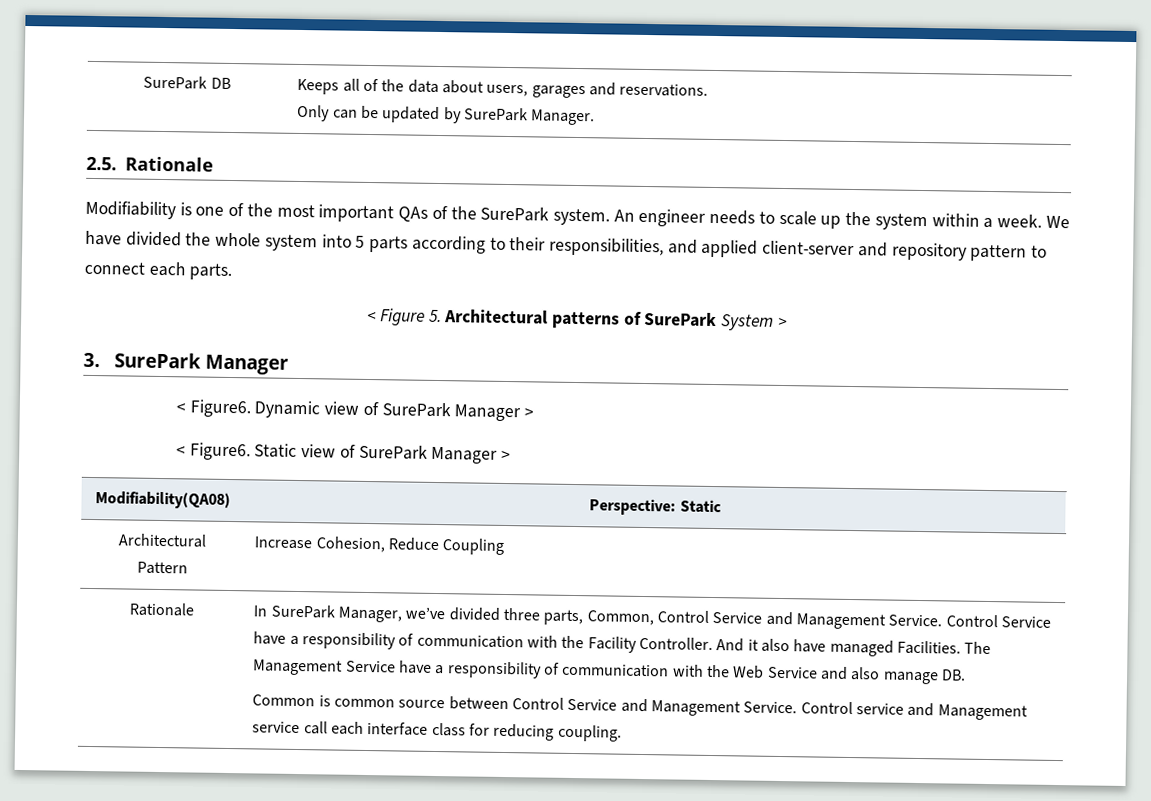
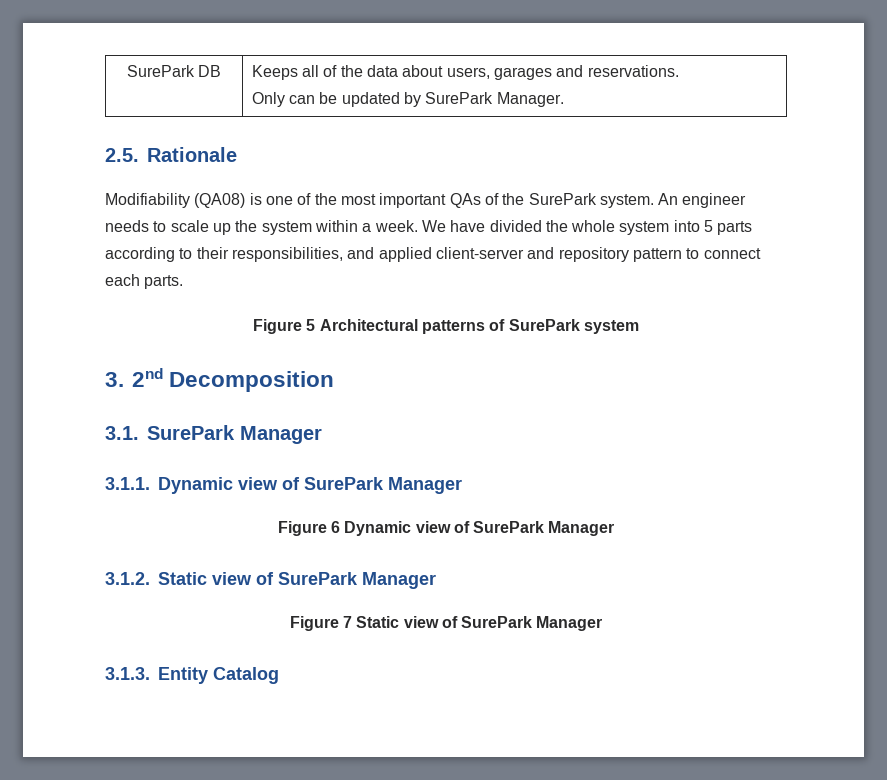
- Modifiability is one of the most important QAs of the SurePark system.
+ Modifiability (QA08) is one of the most important QAs of the SurePark system.
- < Figure 5. Architectural patterns of SurePark System >
- 3. SurePark Manager
- < Figure6. Dynamic view of SurePark Manager >
- < Figure6. Static view of SurePark Manager >
- Modifiability(QA08) | Perspective: Static
- Architectural Pattern | Increase Cohesion, Reduce Coupling
- Rationale | In SurePark Manager, we’ve divided three parts, Common, Control Service and Management Service. Control Service have a responsibility of communication with the Facility Controller. And it also have managed Facilities. The Management Service have a responsibility of communication with the Web Service and also manage DB.
- Common is common source between Control Service and Management Service. Control service and Management service call each interface class for reducing coupling.
+ Figure 5 Architectural patterns of SurePark system
+ 3. 2nd Decomposition
+ 3.1. SurePark Manager
+ 3.1.1. Dynamic view of SurePark Manager
+ Figure 6 Dynamic view of SurePark Manager
+ 3.1.2. Static view of SurePark Manager
+ Figure 7 Static view of SurePark Manager
+ 3.1.3. Entity Catalog

